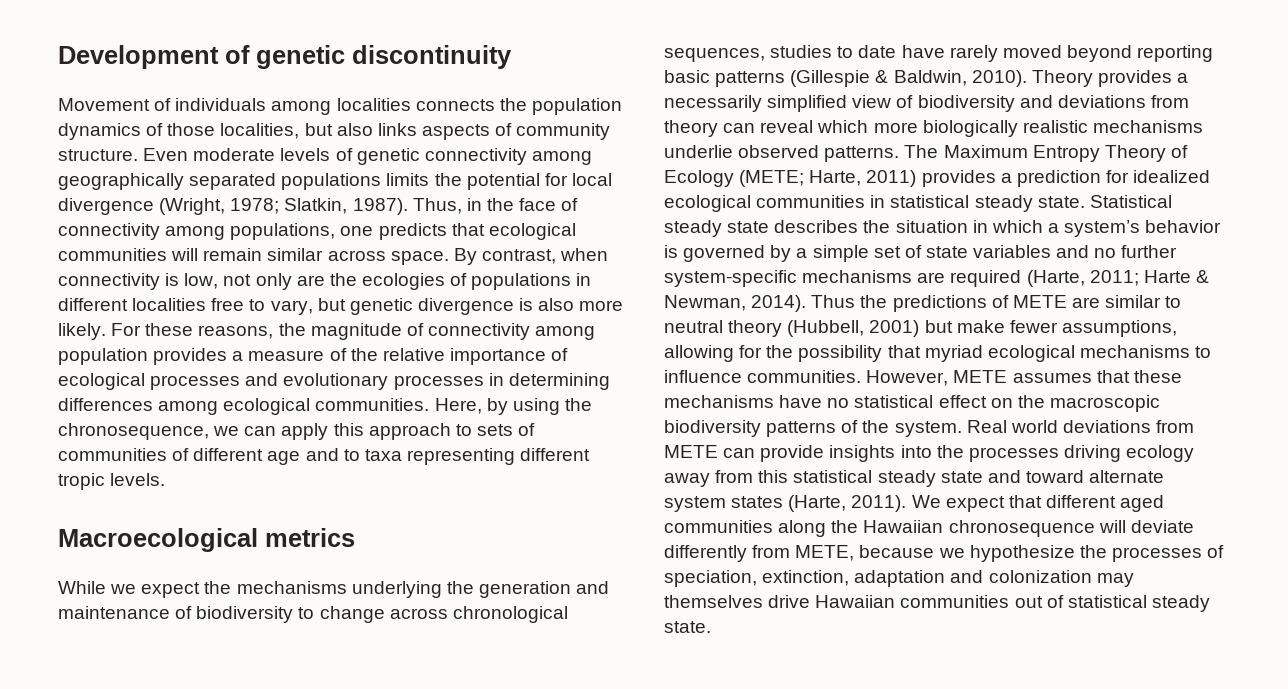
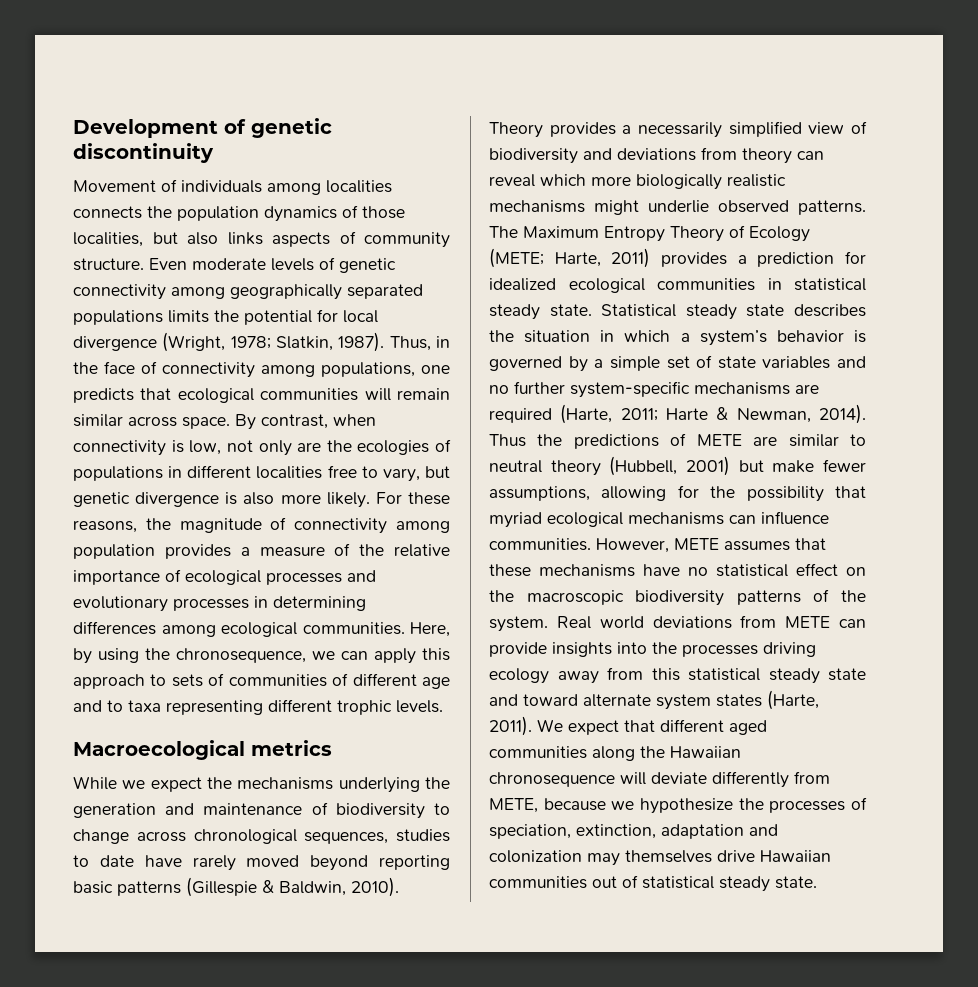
- Here, by using the chronosequence, we can apply this approach to sets of communities of different age and to taxa representing different tropic levels.
+ Here, by using the chronosequence, we can apply this approach to sets of communities of different age and to taxa representing different trophic levels.
- Theory provides a necessarily simplified view of biodiversity and deviations from theory can reveal which more biologically realistic mechanisms underlie observed patterns.
+ Theory provides a necessarily simplified view of biodiversity and deviations from theory can reveal which more biologically realistic mechanisms might underlie observed patterns.
- Thus the predictions of METE are similar to neutral theory (Hubbell, 2001) but make fewer assumptions, allowing for the possibility that myriad ecological mechanisms to influence communities.
+ Thus the predictions of METE are similar to neutral theory (Hubbell, 2001) but make fewer assumptions, allowing for the possibility that myriad ecological mechanisms can influence communities.

